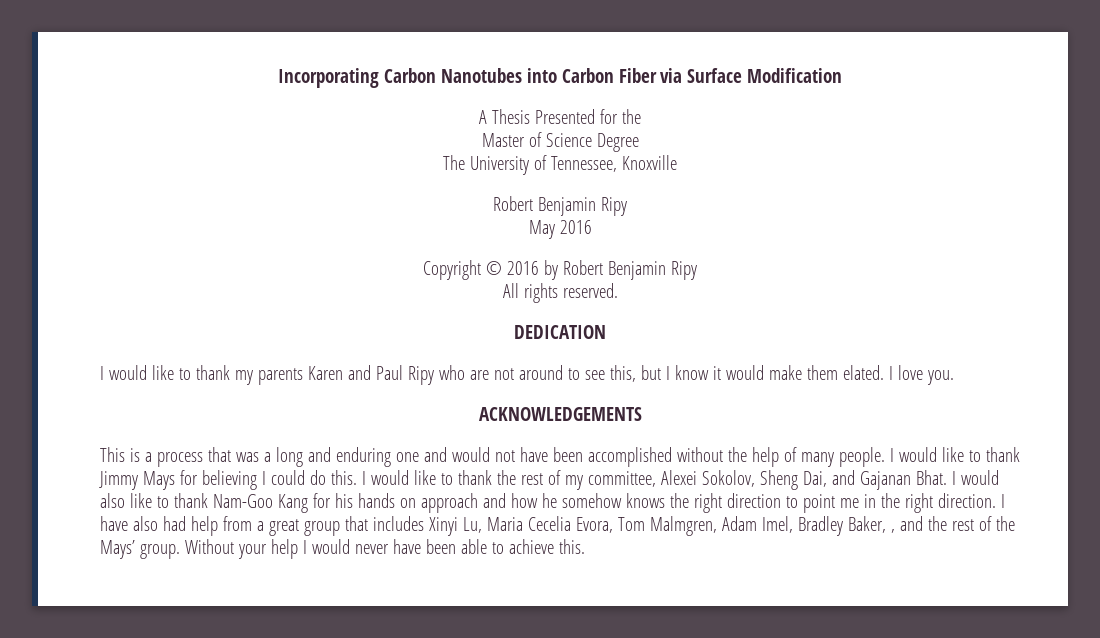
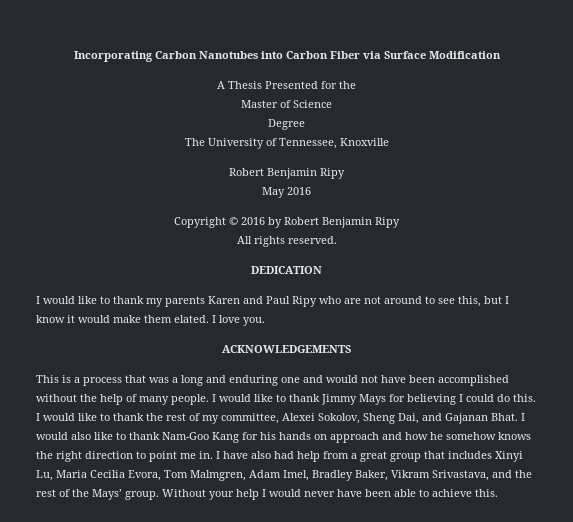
- Master of Science Degree
+ Master of Science
+ Degree
- I would also like to thank Nam-Goo Kang for his hands on approach and how he somehow knows the right direction to point me in the right direction.
+ I would also like to thank Nam-Goo Kang for his hands on approach and how he somehow knows the right direction to point me in.
- I have also had help from a great group that includes Xinyi Lu, Maria Cecelia Evora, Tom Malmgren, Adam Imel, Bradley Baker, , and the rest of the Mays’ group.
+ I have also had help from a great group that includes Xinyi Lu, Maria Cecilia Evora, Tom Malmgren, Adam Imel, Bradley Baker, Vikram Srivastava, and the rest of the Mays’ group.

